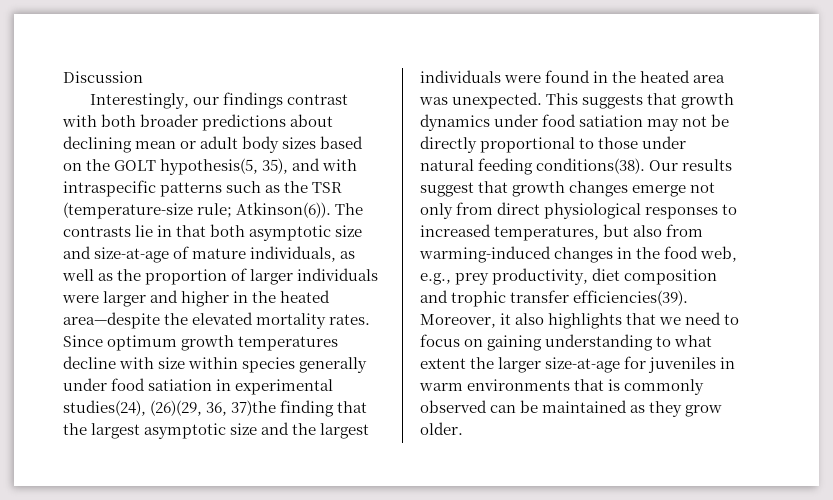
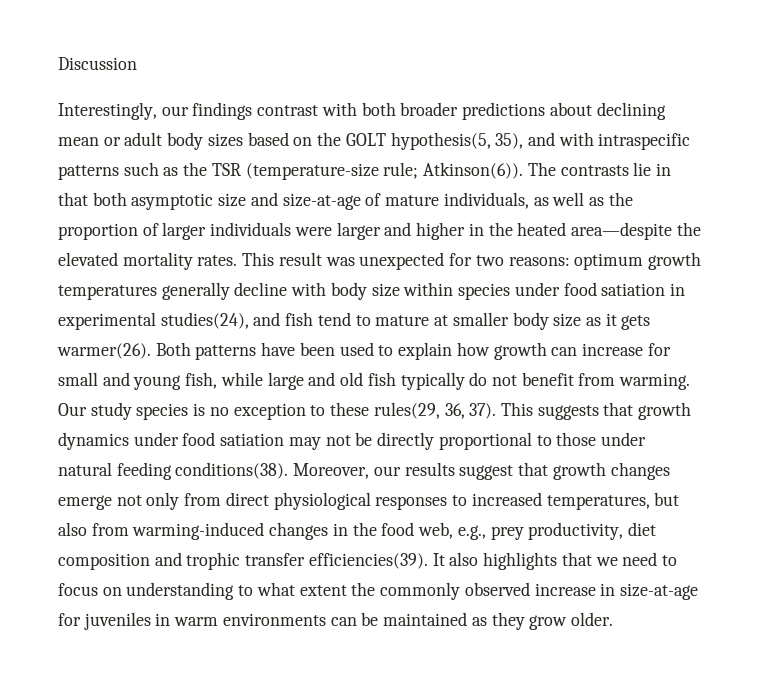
- Since optimum growth temperatures decline with size within species generally under food satiation in experimental studies(24), (26)(29, 36, 37)the finding that the largest asymptotic size and the largest individuals were found in the heated area was unexpected.
+ This result was unexpected for two reasons: optimum growth temperatures generally decline with body size within species under food satiation in experimental studies(24), and fish tend to mature at smaller body size as it gets warmer(26). Both patterns have been used to explain how growth can increase for small and young fish, while large and old fish typically do not benefit from warming. Our study species is no exception to these rules(29, 36, 37).
- Our results suggest that growth changes emerge not only from direct physiological responses to increased temperatures, but also from warming-induced changes in the food web, e.g., prey productivity, diet composition and trophic transfer efficiencies(39).
+ Moreover, our results suggest that growth changes emerge not only from direct physiological responses to increased temperatures, but also from warming-induced changes in the food web, e.g., prey productivity, diet composition and trophic transfer efficiencies(39).
- Moreover, it also highlights that we need to focus on gaining understanding to what extent the larger size-at-age for juveniles in warm environments that is commonly observed can be maintained as they grow older.
+ It also highlights that we need to focus on understanding to what extent the commonly observed increase in size-at-age for juveniles in warm environments can be maintained as they grow older.

